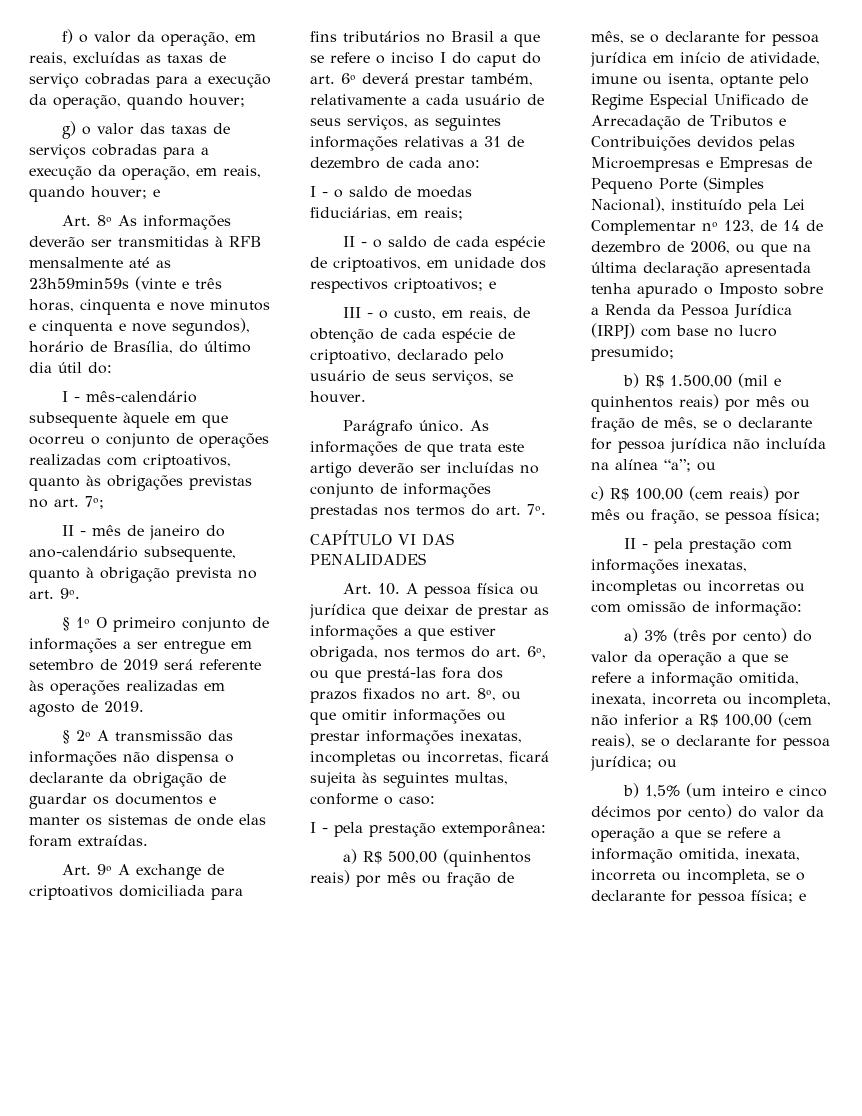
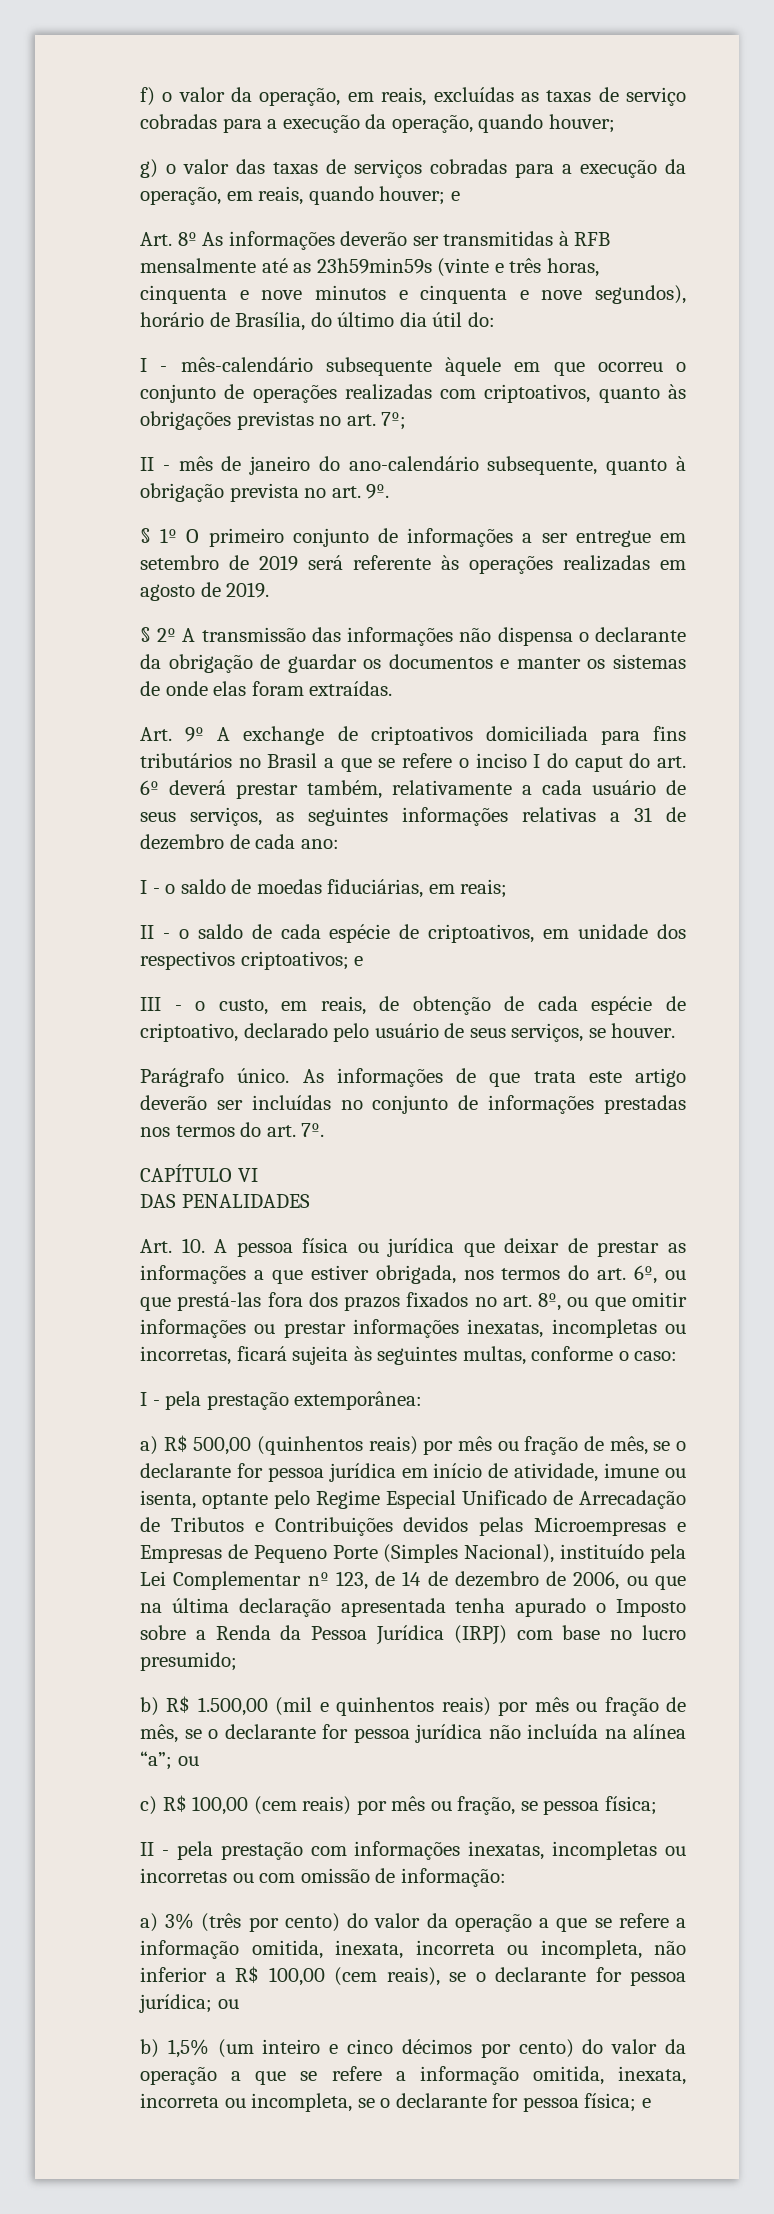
- CAPÍTULO VI DAS PENALIDADES
+ CAPÍTULO VI
+ DAS PENALIDADES

